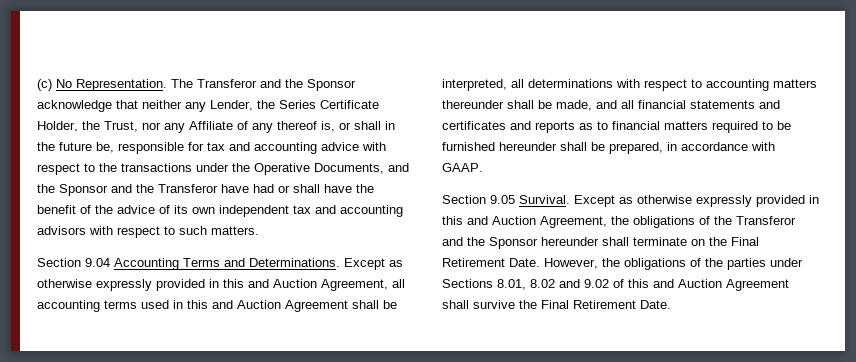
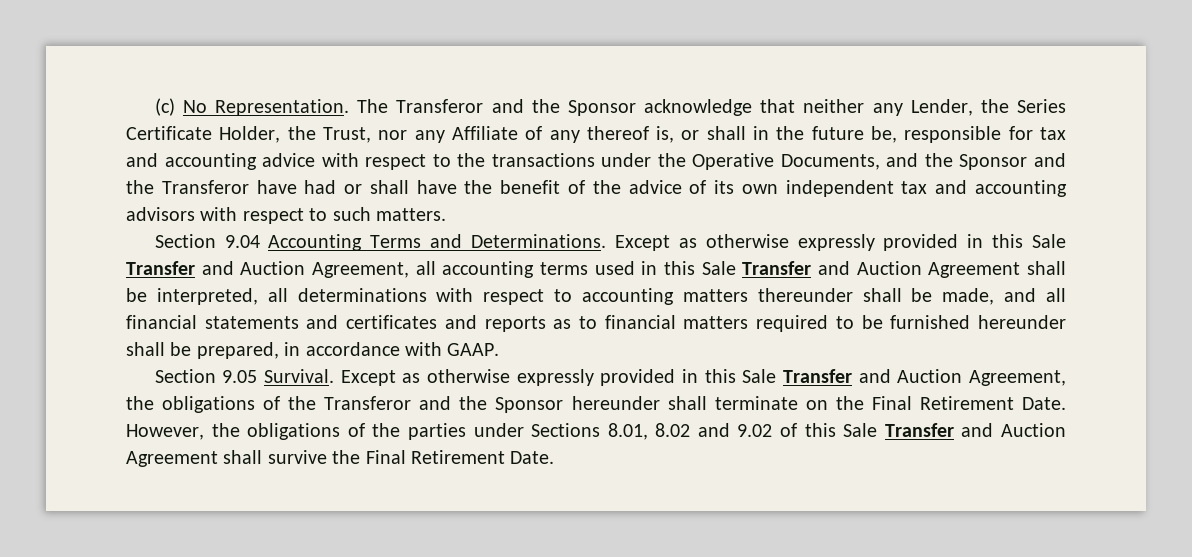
- Except as otherwise expressly provided in this and Auction Agreement, all accounting terms used in this and Auction Agreement shall be interpreted, all determinations with respect to accounting matters thereunder shall be made, and all financial statements and certificates and reports as to financial matters required to be furnished hereunder shall be prepared, in accordance with GAAP.
+ Except as otherwise expressly provided in this Sale Transfer and Auction Agreement, all accounting terms used in this Sale Transfer and Auction Agreement shall be interpreted, all determinations with respect to accounting matters thereunder shall be made, and all financial statements and certificates and reports as to financial matters required to be furnished hereunder shall be prepared, in accordance with GAAP.
- Except as otherwise expressly provided in this and Auction Agreement, the obligations of the Transferor and the Sponsor hereunder shall terminate on the Final Retirement Date.
+ Except as otherwise expressly provided in this Sale Transfer and Auction Agreement, the obligations of the Transferor and the Sponsor hereunder shall terminate on the Final Retirement Date.
- However, the obligations of the parties under Sections 8.01, 8.02 and 9.02 of this and Auction Agreement shall survive the Final Retirement Date.
+ However, the obligations of the parties under Sections 8.01, 8.02 and 9.02 of this Sale Transfer and Auction Agreement shall survive the Final Retirement Date.

